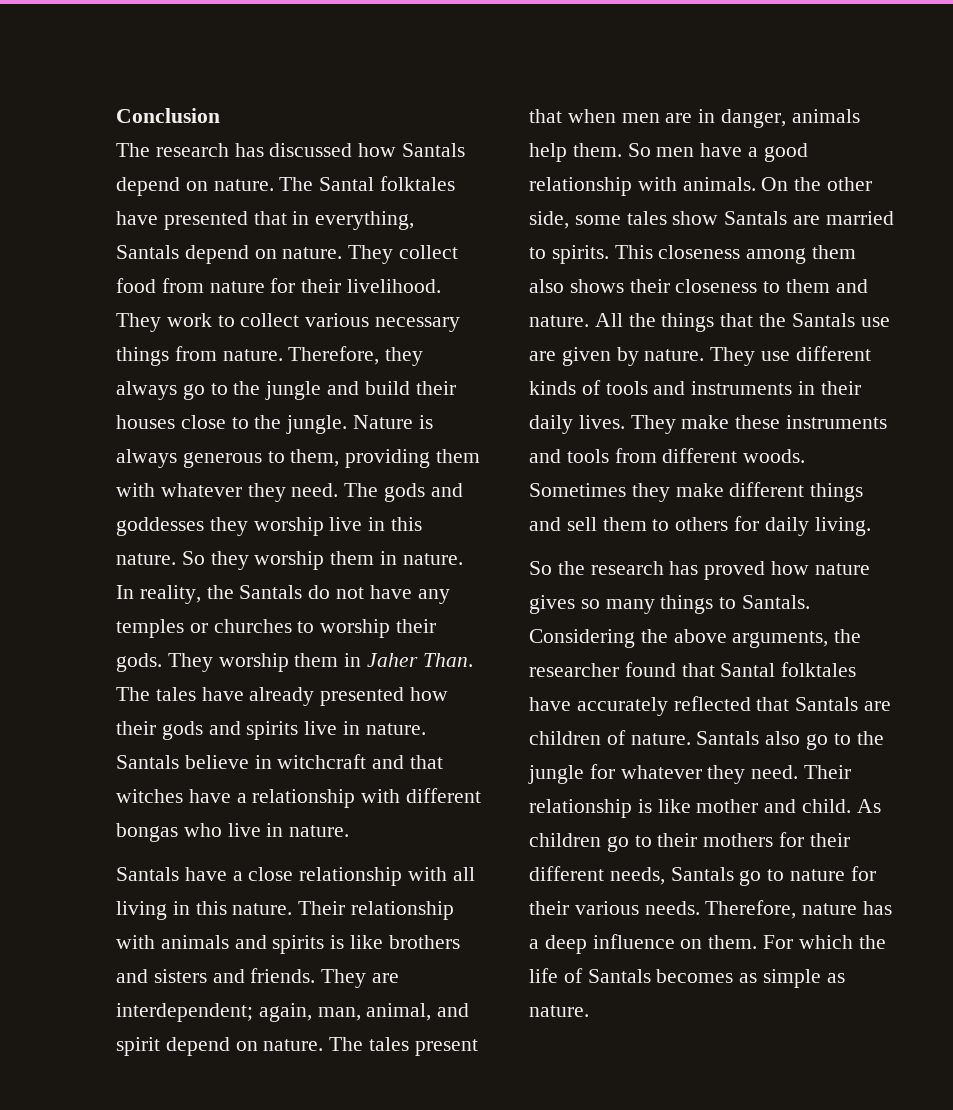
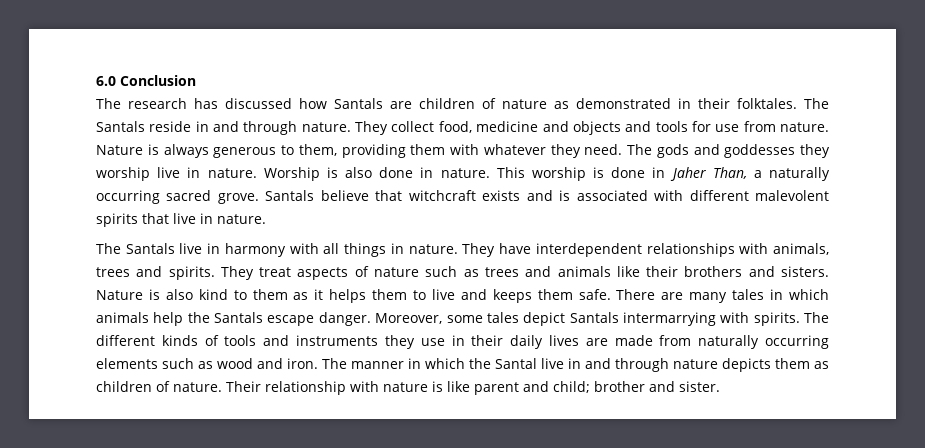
- Conclusion
+ 6.0 Conclusion
- The research has discussed how Santals depend on nature. The Santal folktales have presented that in everything, Santals depend on nature. They collect food from nature for their livelihood. They work to collect various necessary things from nature. Therefore, they always go to the jungle and build their houses close to the jungle.
+ The research has discussed how Santals are children of nature as demonstrated in their folktales. The Santals reside in and through nature. They collect food, medicine and objects and tools for use from nature.
- The gods and goddesses they worship live in this nature. So they worship them in nature. In reality, the Santals do not have any temples or churches to worship their gods. They worship them in Jaher Than. The tales have already presented how their gods and spirits live in nature. Santals believe in witchcraft and that witches have a relationship with different bongas who live in nature.
- Santals have a close relationship with all living in this nature. Their relationship with animals and spirits is like brothers and sisters and friends. They are interdependent; again, man, animal, and spirit depend on nature. The tales present that when men are in danger, animals help them. So men have a good relationship with animals. On the other side, some tales show Santals are married to spirits. This closeness among them also shows their closeness to them and nature. All the things that the Santals use are given by nature. They use different kinds of tools and instruments in their daily lives. They make these instruments and tools from different woods. Sometimes they make different things and sell them to others for daily living.
- So the research has proved how nature gives so many things to Santals. Considering the above arguments, the researcher found that Santal folktales have accurately reflected that Santals are children of nature. Santals also go to the jungle for whatever they need. Their relationship is like mother and child. As children go to their mothers for their different needs, Santals go to nature for their various needs. Therefore, nature has a deep influence on them. For which the life of Santals becomes as simple as nature.
+ The gods and goddesses they worship live in nature. Worship is also done in nature. This worship is done in Jaher Than, a naturally occurring sacred grove. Santals believe that witchcraft exists and is associated with different malevolent spirits that live in nature.
+ The Santals live in harmony with all things in nature. They have interdependent relationships with animals, trees and spirits. They treat aspects of nature such as trees and animals like their brothers and sisters. Nature is also kind to them as it helps them to live and keeps them safe. There are many tales in which animals help the Santals escape danger. Moreover, some tales depict Santals intermarrying with spirits. The different kinds of tools and instruments they use in their daily lives are made from naturally occurring elements such as wood and iron. The manner in which the Santal live in and through nature depicts them as children of nature. Their relationship with nature is like parent and child; brother and sister.

